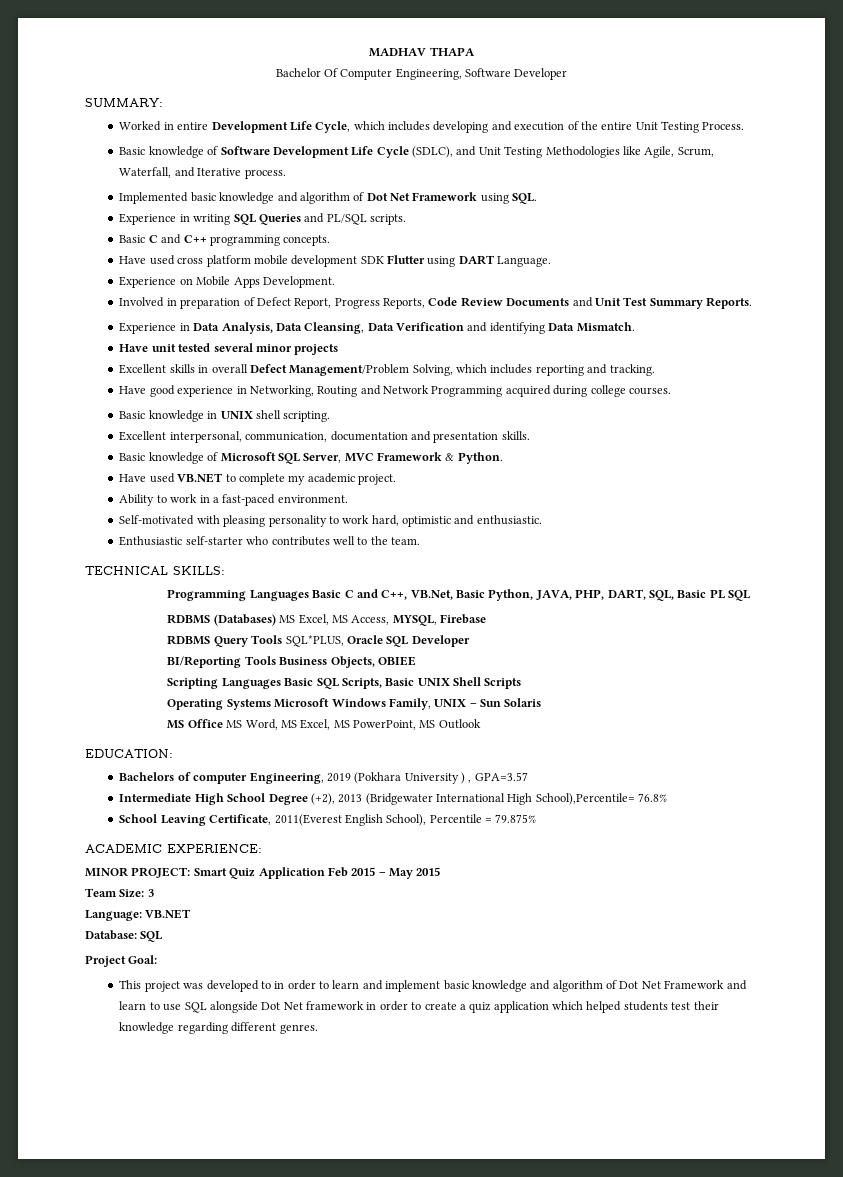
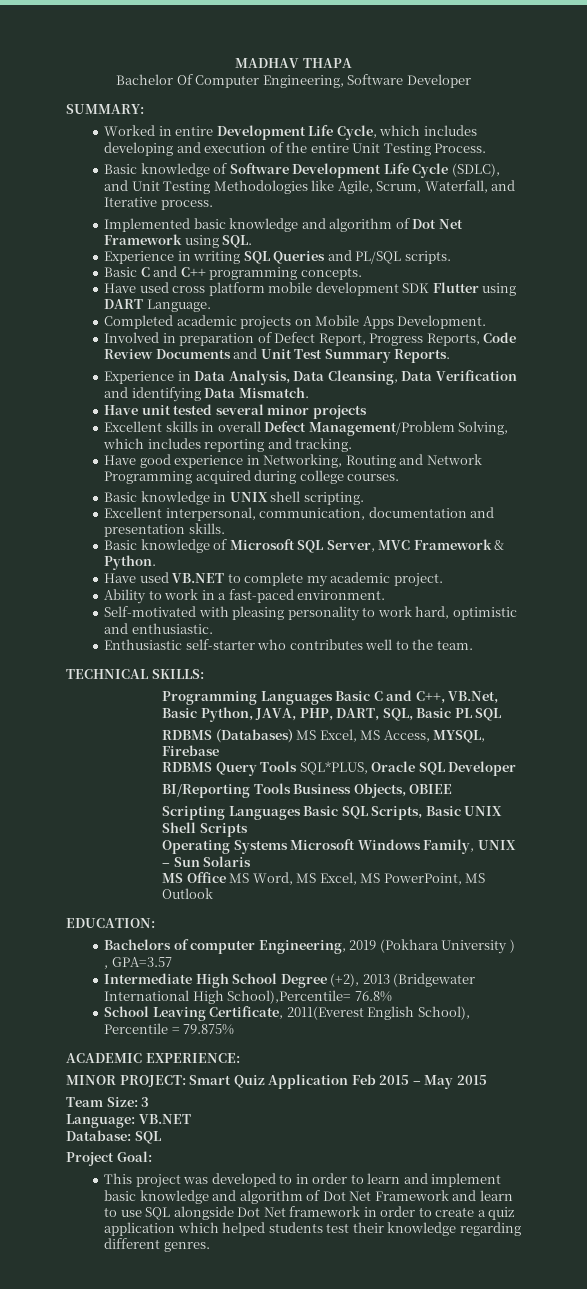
- Experience on Mobile Apps Development.
+ Completed academic projects on Mobile Apps Development.

